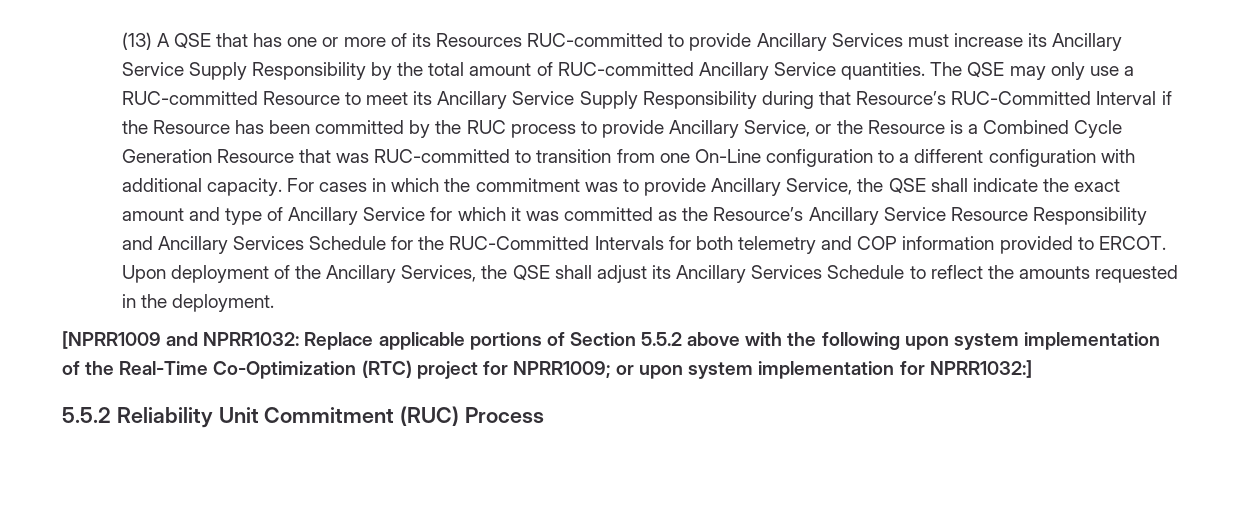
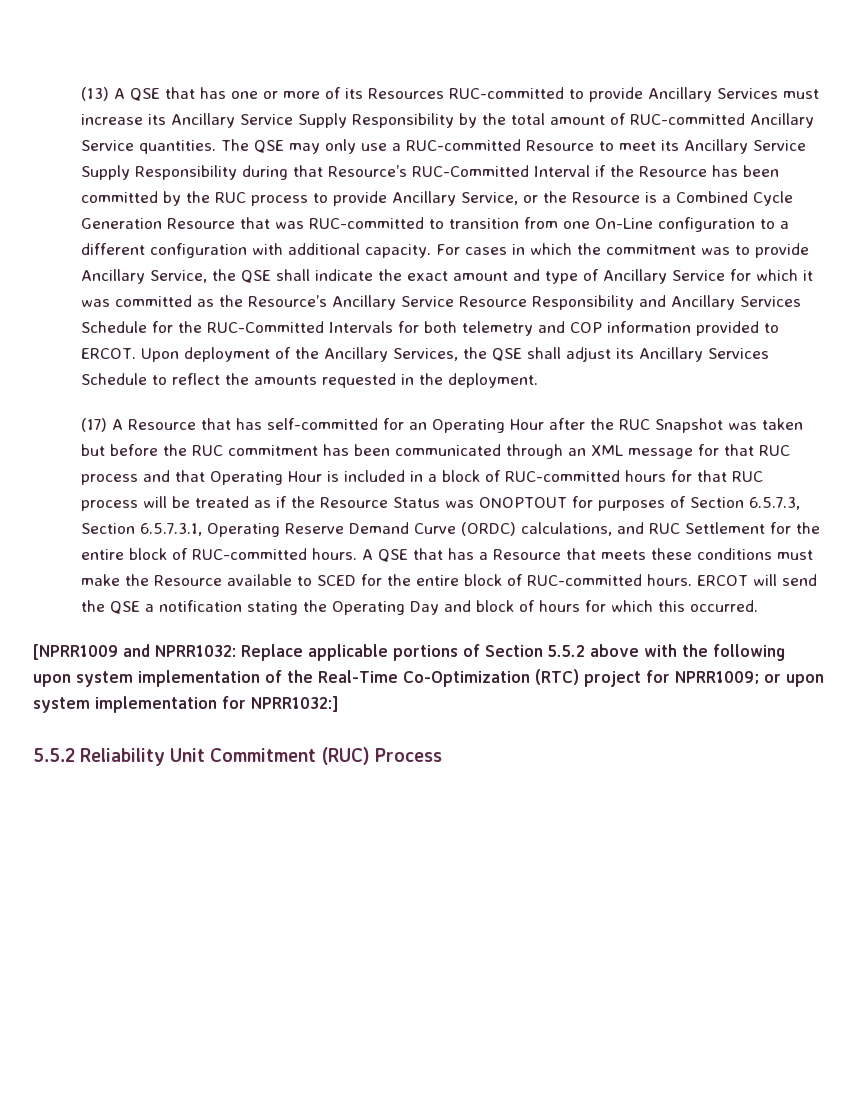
+ (17) A Resource that has self-committed for an Operating Hour after the RUC Snapshot was taken but before the RUC commitment has been communicated through an XML message for that RUC process and that Operating Hour is included in a block of RUC-committed hours for that RUC process will be treated as if the Resource Status was ONOPTOUT for purposes of Section 6.5.7.3, Section 6.5.7.3.1, Operating Reserve Demand Curve (ORDC) calculations, and RUC Settlement for the entire block of RUC-committed hours. A QSE that has a Resource that meets these conditions must make the Resource available to SCED for the entire block of RUC-committed hours. ERCOT will send the QSE a notification stating the Operating Day and block of hours for which this occurred.

